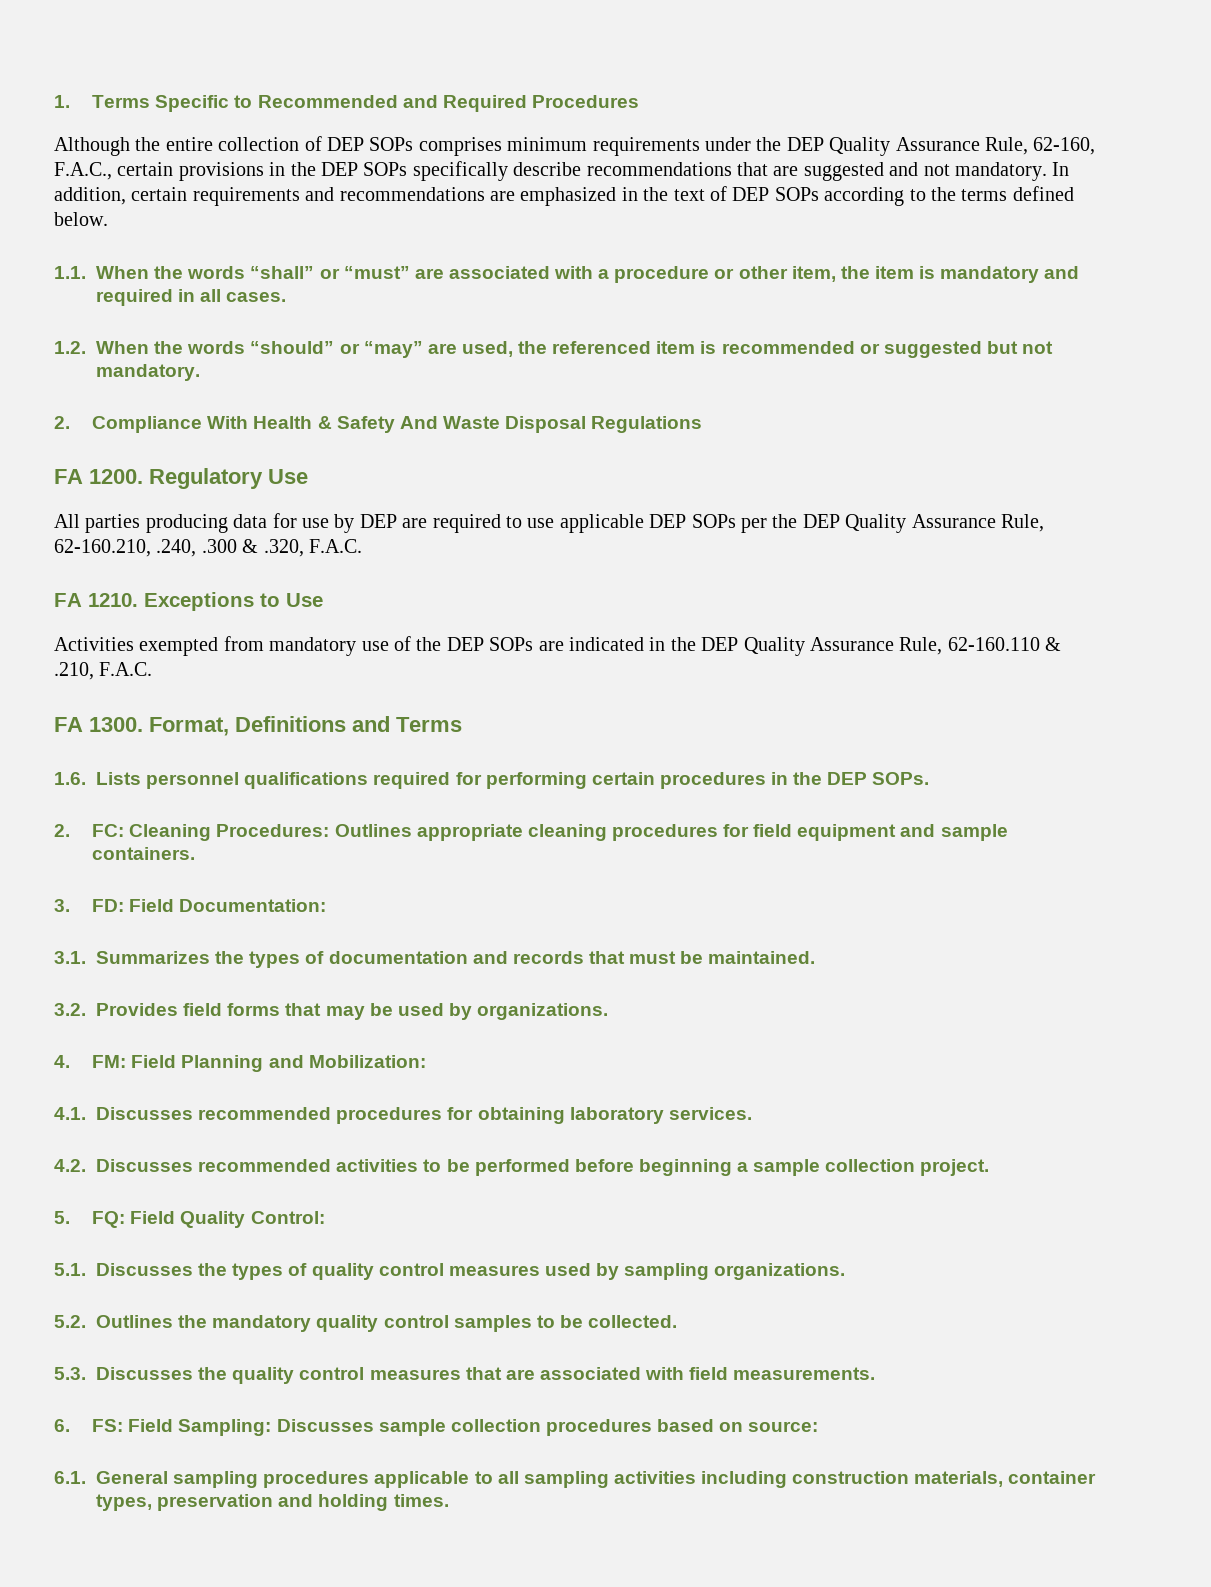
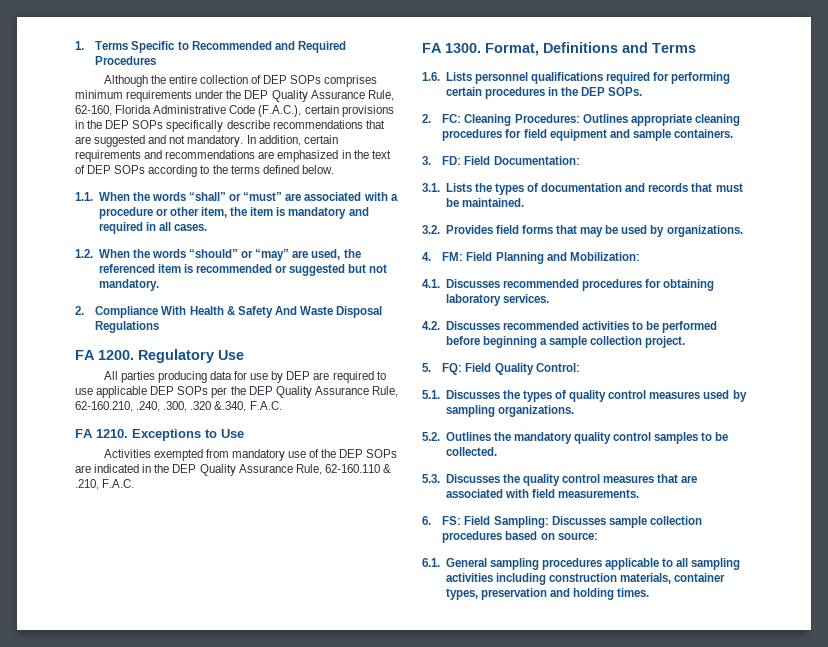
- Although the entire collection of DEP SOPs comprises minimum requirements under the DEP Quality Assurance Rule, 62-160, F.A.C., certain provisions in the DEP SOPs specifically describe recommendations that are suggested and not mandatory.
+ Although the entire collection of DEP SOPs comprises minimum requirements under the DEP Quality Assurance Rule, 62-160, Florida Administrative Code (F.A.C.), certain provisions in the DEP SOPs specifically describe recommendations that are suggested and not mandatory.
- All parties producing data for use by DEP are required to use applicable DEP SOPs per the DEP Quality Assurance Rule, 62-160.210, .240, .300 & .320, F.A.C.
+ All parties producing data for use by DEP are required to use applicable DEP SOPs per the DEP Quality Assurance Rule, 62-160.210, .240, .300, .320 &.340, F.A.C.
- 3.1. Summarizes the types of documentation and records that must be maintained.
+ 3.1. Lists the types of documentation and records that must be maintained.

